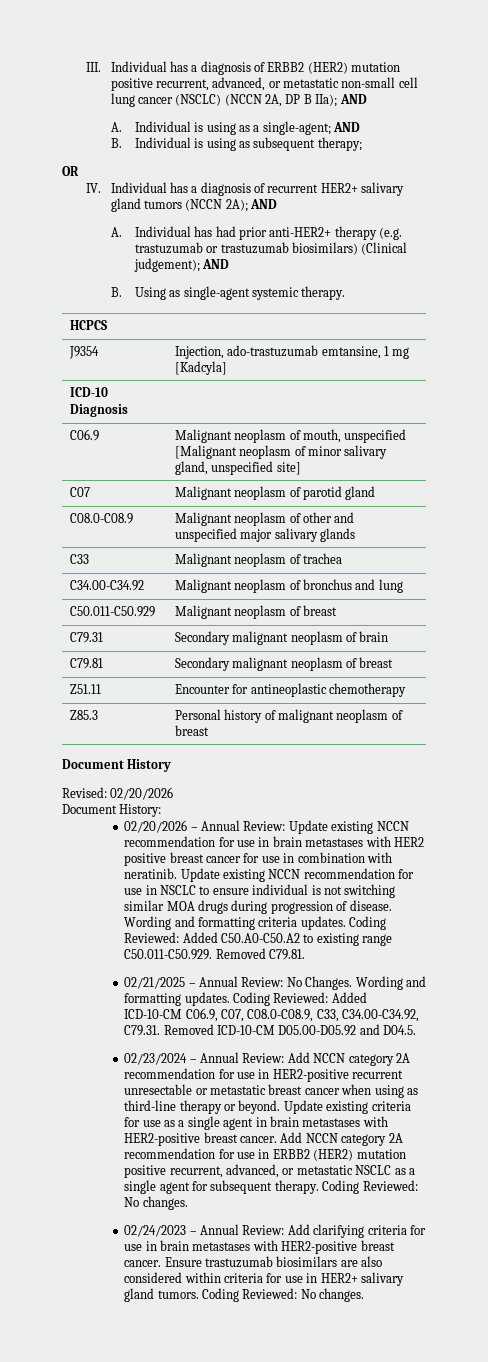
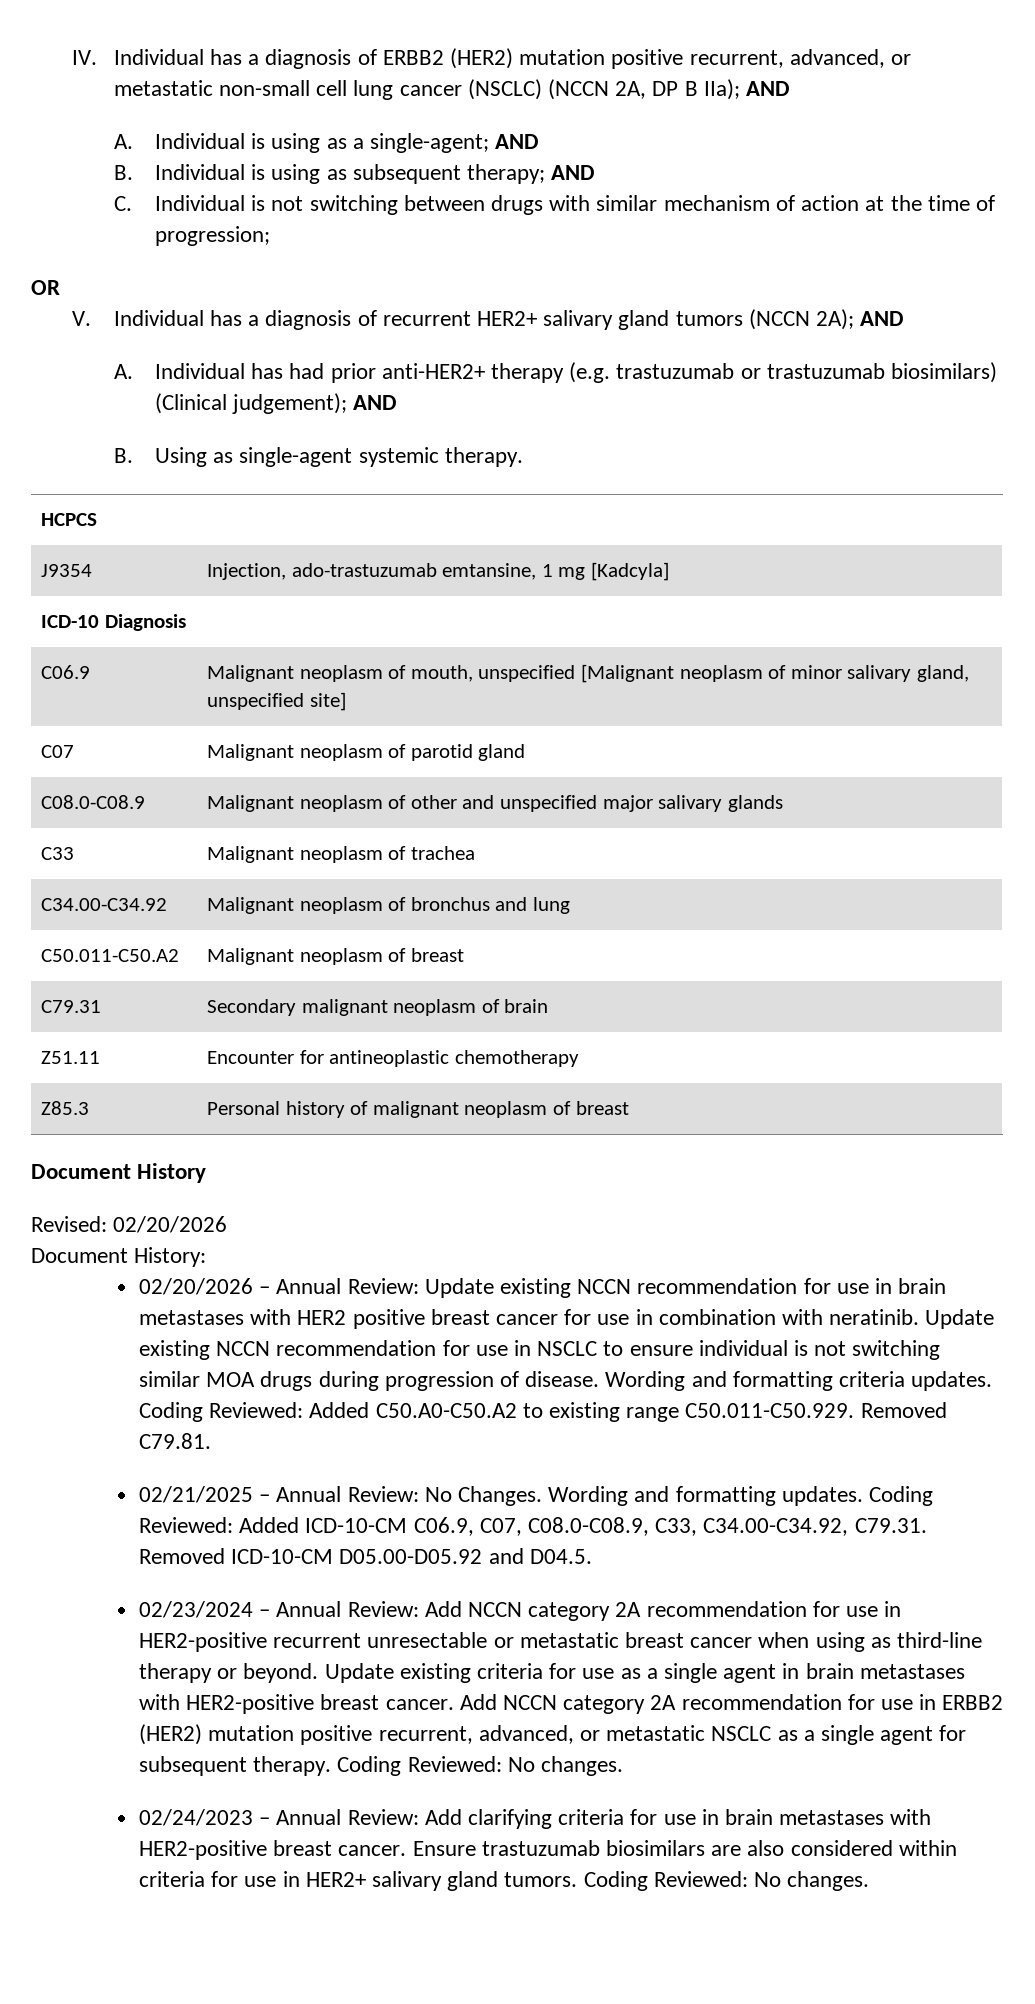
- III. Individual has a diagnosis of ERBB2 (HER2) mutation positive recurrent, advanced, or metastatic non-small cell lung cancer (NSCLC) (NCCN 2A, DP B IIa); AND
+ IV. Individual has a diagnosis of ERBB2 (HER2) mutation positive recurrent, advanced, or metastatic non-small cell lung cancer (NSCLC) (NCCN 2A, DP B IIa); AND
- B. Individual is using as subsequent therapy;
+ B. Individual is using as subsequent therapy; AND
+ C. Individual is not switching between drugs with similar mechanism of action at the time of progression;
- IV. Individual has a diagnosis of recurrent HER2+ salivary gland tumors (NCCN 2A); AND
+ V. Individual has a diagnosis of recurrent HER2+ salivary gland tumors (NCCN 2A); AND
- C50.011-C50.929 | Malignant neoplasm of breast
+ C50.011-C50.A2 | Malignant neoplasm of breast
- C79.81 | Secondary malignant neoplasm of breast

